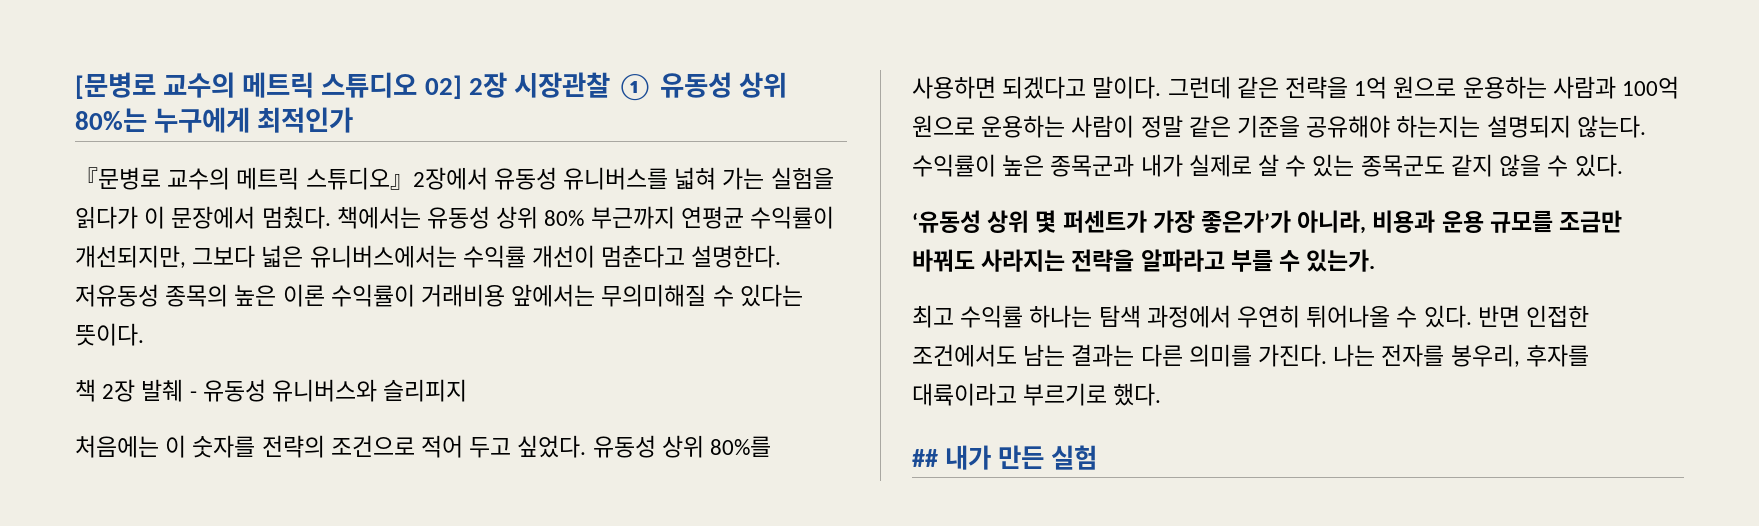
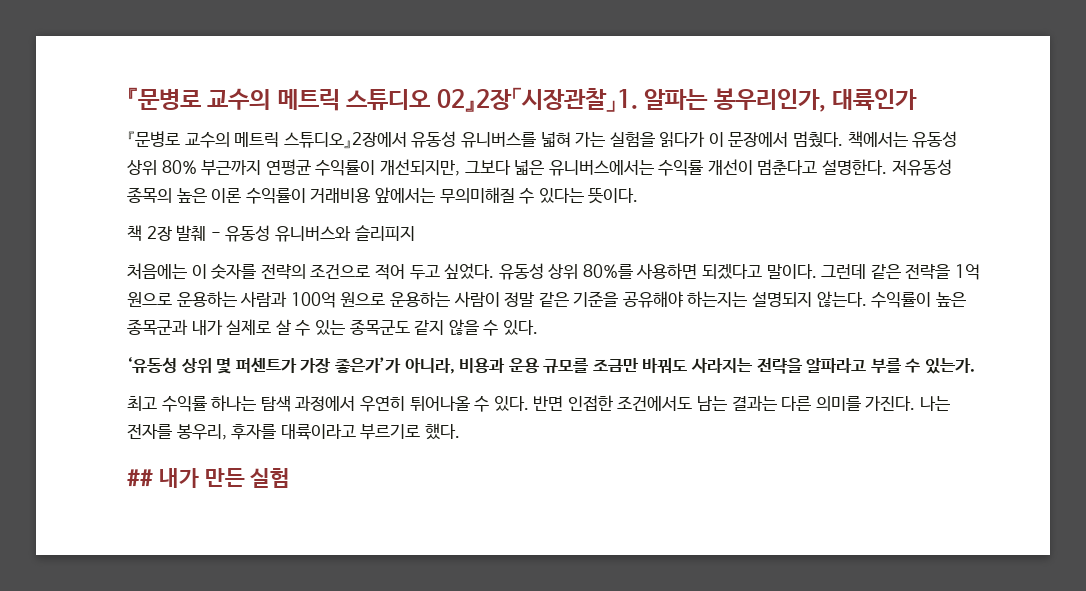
- [문병로 교수의 메트릭 스튜디오 02] 2장 시장관찰 ① 유동성 상위 80%는 누구에게 최적인가
+ 『문병로 교수의 메트릭 스튜디오 02』2장「시장관찰」1. 알파는 봉우리인가, 대륙인가

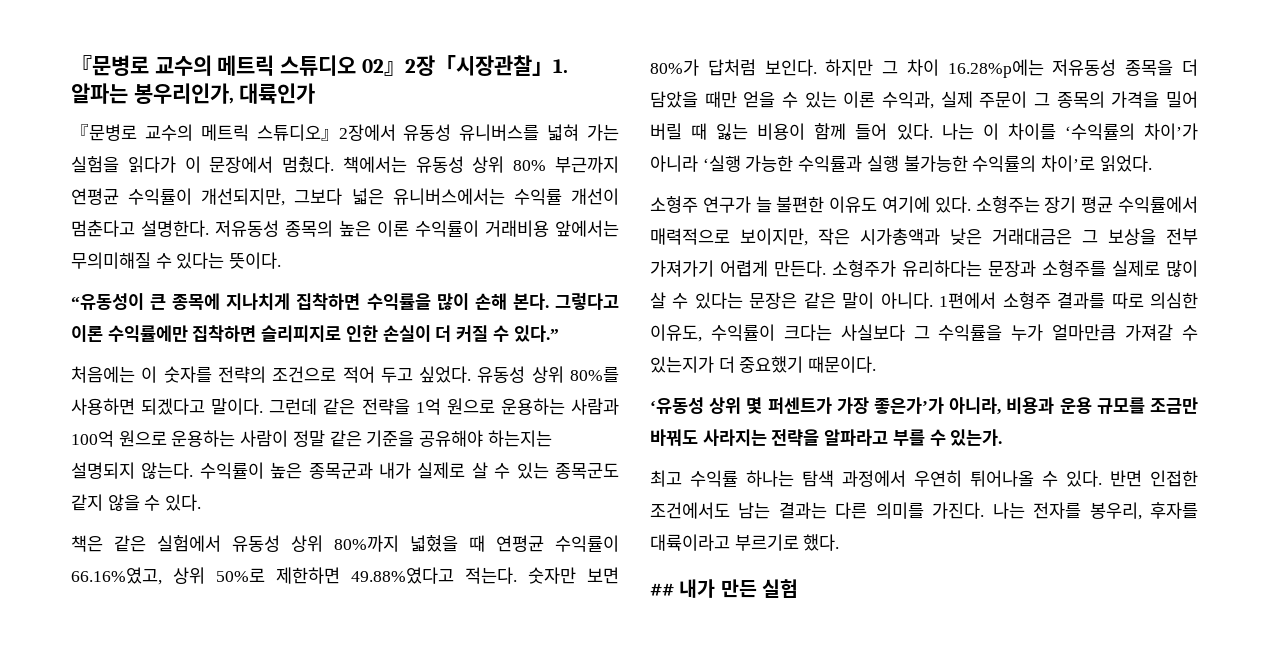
- 책 2장 발췌 - 유동성 유니버스와 슬리피지
+ “유동성이 큰 종목에 지나치게 집착하면 수익률을 많이 손해 본다. 그렇다고 이론 수익률에만 집착하면 슬리피지로 인한 손실이 더 커질 수 있다.”
+ 책은 같은 실험에서 유동성 상위 80%까지 넓혔을 때 연평균 수익률이 66.16%였고, 상위 50%로 제한하면 49.88%였다고 적는다. 숫자만 보면 80%가 답처럼 보인다. 하지만 그 차이 16.28%p에는 저유동성 종목을 더 담았을 때만 얻을 수 있는 이론 수익과, 실제 주문이 그 종목의 가격을 밀어 버릴 때 잃는 비용이 함께 들어 있다. 나는 이 차이를 ‘수익률의 차이’가 아니라 ‘실행 가능한 수익률과 실행 불가능한 수익률의 차이’로 읽었다.
+ 소형주 연구가 늘 불편한 이유도 여기에 있다. 소형주는 장기 평균 수익률에서 매력적으로 보이지만, 작은 시가총액과 낮은 거래대금은 그 보상을 전부 가져가기 어렵게 만든다. 소형주가 유리하다는 문장과 소형주를 실제로 많이 살 수 있다는 문장은 같은 말이 아니다. 1편에서 소형주 결과를 따로 의심한 이유도, 수익률이 크다는 사실보다 그 수익률을 누가 얼마만큼 가져갈 수 있는지가 더 중요했기 때문이다.

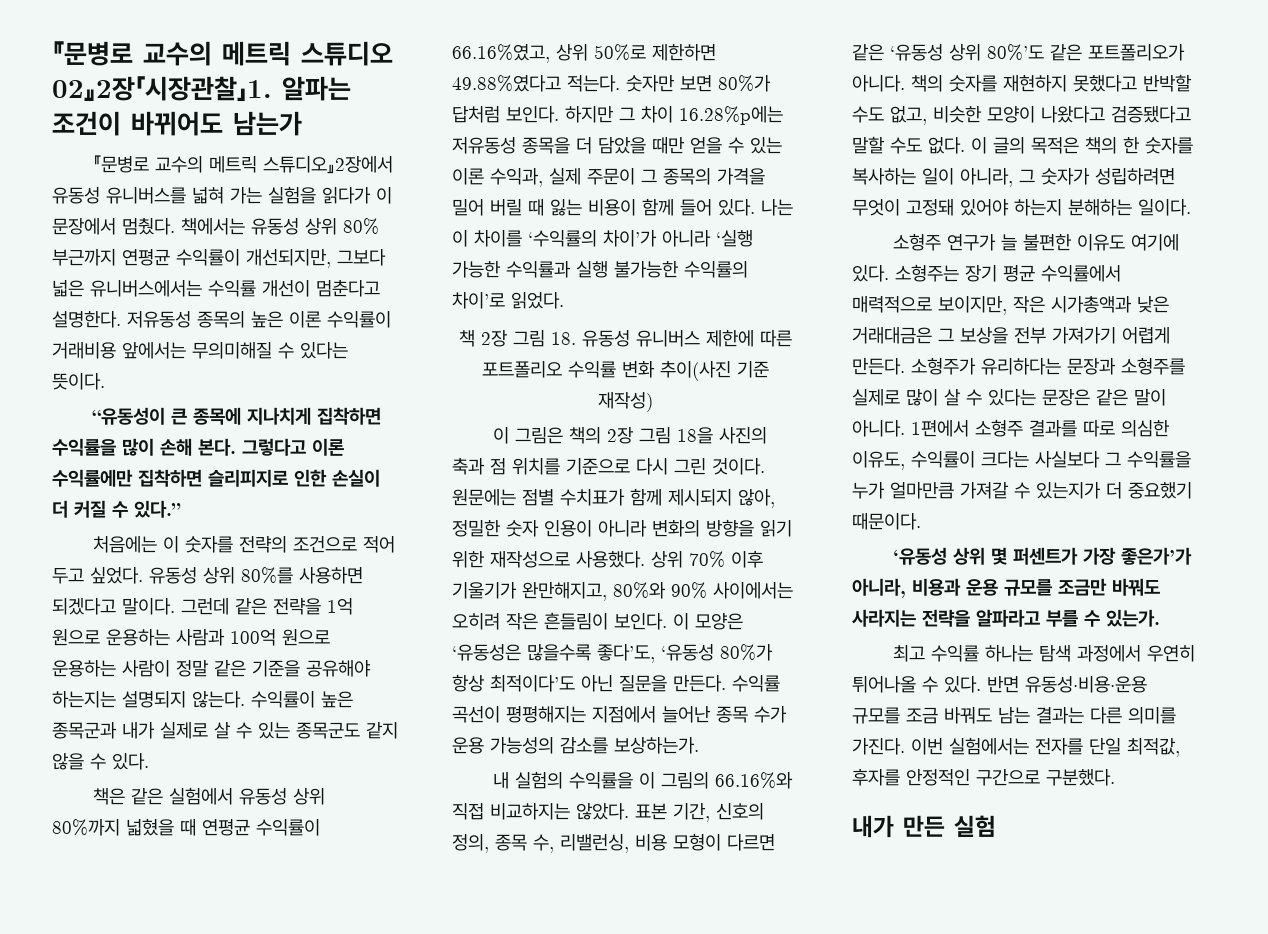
- 『문병로 교수의 메트릭 스튜디오 02』2장「시장관찰」1. 알파는 봉우리인가, 대륙인가
+ 『문병로 교수의 메트릭 스튜디오 02』2장「시장관찰」1. 알파는 조건이 바뀌어도 남는가
+ 책 2장 그림 18. 유동성 유니버스 제한에 따른 포트폴리오 수익률 변화 추이(사진 기준 재작성)
+ 이 그림은 책의 2장 그림 18을 사진의 축과 점 위치를 기준으로 다시 그린 것이다. 원문에는 점별 수치표가 함께 제시되지 않아, 정밀한 숫자 인용이 아니라 변화의 방향을 읽기 위한 재작성으로 사용했다. 상위 70% 이후 기울기가 완만해지고, 80%와 90% 사이에서는 오히려 작은 흔들림이 보인다. 이 모양은 ‘유동성은 많을수록 좋다’도, ‘유동성 80%가 항상 최적이다’도 아닌 질문을 만든다. 수익률 곡선이 평평해지는 지점에서 늘어난 종목 수가 운용 가능성의 감소를 보상하는가.
+ 내 실험의 수익률을 이 그림의 66.16%와 직접 비교하지는 않았다. 표본 기간, 신호의 정의, 종목 수, 리밸런싱, 비용 모형이 다르면 같은 ‘유동성 상위 80%’도 같은 포트폴리오가 아니다. 책의 숫자를 재현하지 못했다고 반박할 수도 없고, 비슷한 모양이 나왔다고 검증됐다고 말할 수도 없다. 이 글의 목적은 책의 한 숫자를 복사하는 일이 아니라, 그 숫자가 성립하려면 무엇이 고정돼 있어야 하는지 분해하는 일이다.
- 반면 인접한 조건에서도 남는 결과는 다른 의미를 가진다.
+ 반면 유동성·비용·운용 규모를 조금 바꿔도 남는 결과는 다른 의미를 가진다.
- 나는 전자를 봉우리, 후자를 대륙이라고 부르기로 했다.
- ## 내가 만든 실험
+ 이번 실험에서는 전자를 단일 최적값, 후자를 안정적인 구간으로 구분했다.
+ 내가 만든 실험

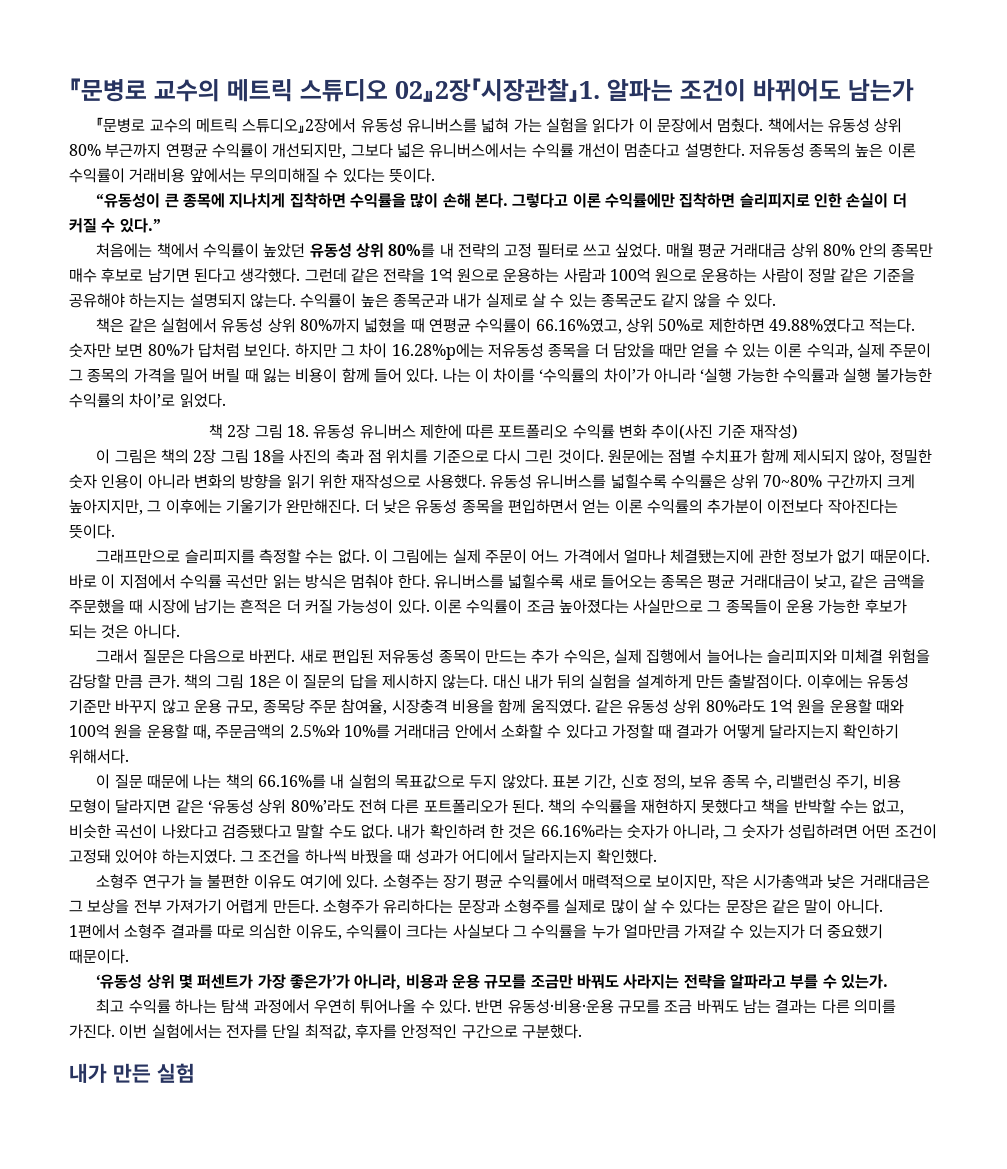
- 처음에는 이 숫자를 전략의 조건으로 적어 두고 싶었다. 유동성 상위 80%를 사용하면 되겠다고 말이다.
+ 처음에는 책에서 수익률이 높았던 유동성 상위 80%를 내 전략의 고정 필터로 쓰고 싶었다. 매월 평균 거래대금 상위 80% 안의 종목만 매수 후보로 남기면 된다고 생각했다.
- 상위 70% 이후 기울기가 완만해지고, 80%와 90% 사이에서는 오히려 작은 흔들림이 보인다. 이 모양은 ‘유동성은 많을수록 좋다’도, ‘유동성 80%가 항상 최적이다’도 아닌 질문을 만든다. 수익률 곡선이 평평해지는 지점에서 늘어난 종목 수가 운용 가능성의 감소를 보상하는가.
- 내 실험의 수익률을 이 그림의 66.16%와 직접 비교하지는 않았다. 표본 기간, 신호의 정의, 종목 수, 리밸런싱, 비용 모형이 다르면 같은 ‘유동성 상위 80%’도 같은 포트폴리오가 아니다. 책의 숫자를 재현하지 못했다고 반박할 수도 없고, 비슷한 모양이 나왔다고 검증됐다고 말할 수도 없다.
+ 유동성 유니버스를 넓힐수록 수익률은 상위 70~80% 구간까지 크게 높아지지만, 그 이후에는 기울기가 완만해진다. 더 낮은 유동성 종목을 편입하면서 얻는 이론 수익률의 추가분이 이전보다 작아진다는 뜻이다.
+ 그래프만으로 슬리피지를 측정할 수는 없다. 이 그림에는 실제 주문이 어느 가격에서 얼마나 체결됐는지에 관한 정보가 없기 때문이다. 바로 이 지점에서 수익률 곡선만 읽는 방식은 멈춰야 한다. 유니버스를 넓힐수록 새로 들어오는 종목은 평균 거래대금이 낮고, 같은 금액을 주문했을 때 시장에 남기는 흔적은 더 커질 가능성이 있다. 이론 수익률이 조금 높아졌다는 사실만으로 그 종목들이 운용 가능한 후보가 되는 것은 아니다.
+ 그래서 질문은 다음으로 바뀐다. 새로 편입된 저유동성 종목이 만드는 추가 수익은, 실제 집행에서 늘어나는 슬리피지와 미체결 위험을 감당할 만큼 큰가. 책의 그림 18은 이 질문의 답을 제시하지 않는다. 대신 내가 뒤의 실험을 설계하게 만든 출발점이다. 이후에는 유동성 기준만 바꾸지 않고 운용 규모, 종목당 주문 참여율, 시장충격 비용을 함께 움직였다. 같은 유동성 상위 80%라도 1억 원을 운용할 때와 100억 원을 운용할 때, 주문금액의 2.5%와 10%를 거래대금 안에서 소화할 수 있다고 가정할 때 결과가 어떻게 달라지는지 확인하기 위해서다.
+ 이 질문 때문에 나는 책의 66.16%를 내 실험의 목표값으로 두지 않았다. 표본 기간, 신호 정의, 보유 종목 수, 리밸런싱 주기, 비용 모형이 달라지면 같은 ‘유동성 상위 80%’라도 전혀 다른 포트폴리오가 된다. 책의 수익률을 재현하지 못했다고 책을 반박할 수는 없고, 비슷한 곡선이 나왔다고 검증됐다고 말할 수도 없다.
- 이 글의 목적은 책의 한 숫자를 복사하는 일이 아니라, 그 숫자가 성립하려면 무엇이 고정돼 있어야 하는지 분해하는 일이다.
+ 내가 확인하려 한 것은 66.16%라는 숫자가 아니라, 그 숫자가 성립하려면 어떤 조건이 고정돼 있어야 하는지였다. 그 조건을 하나씩 바꿨을 때 성과가 어디에서 달라지는지 확인했다.

